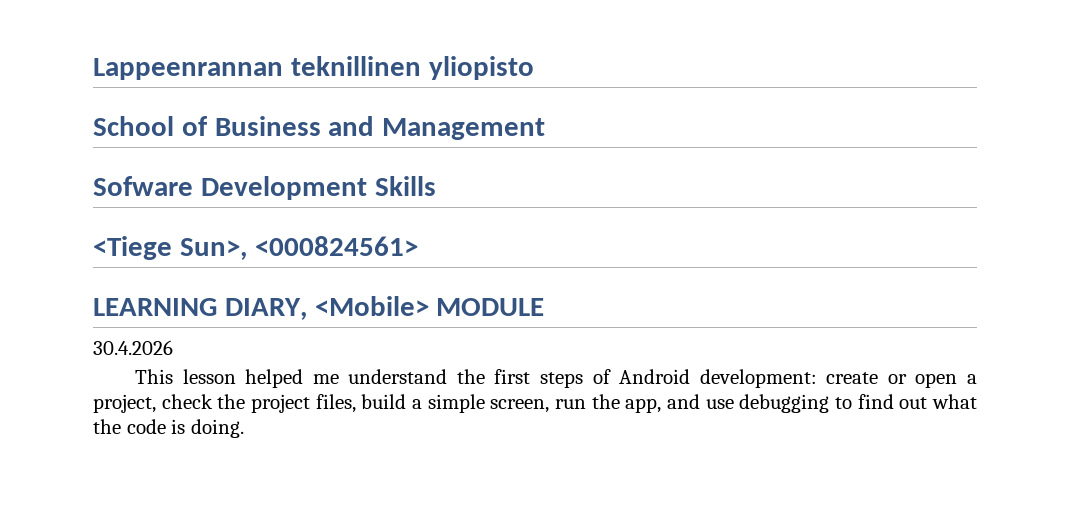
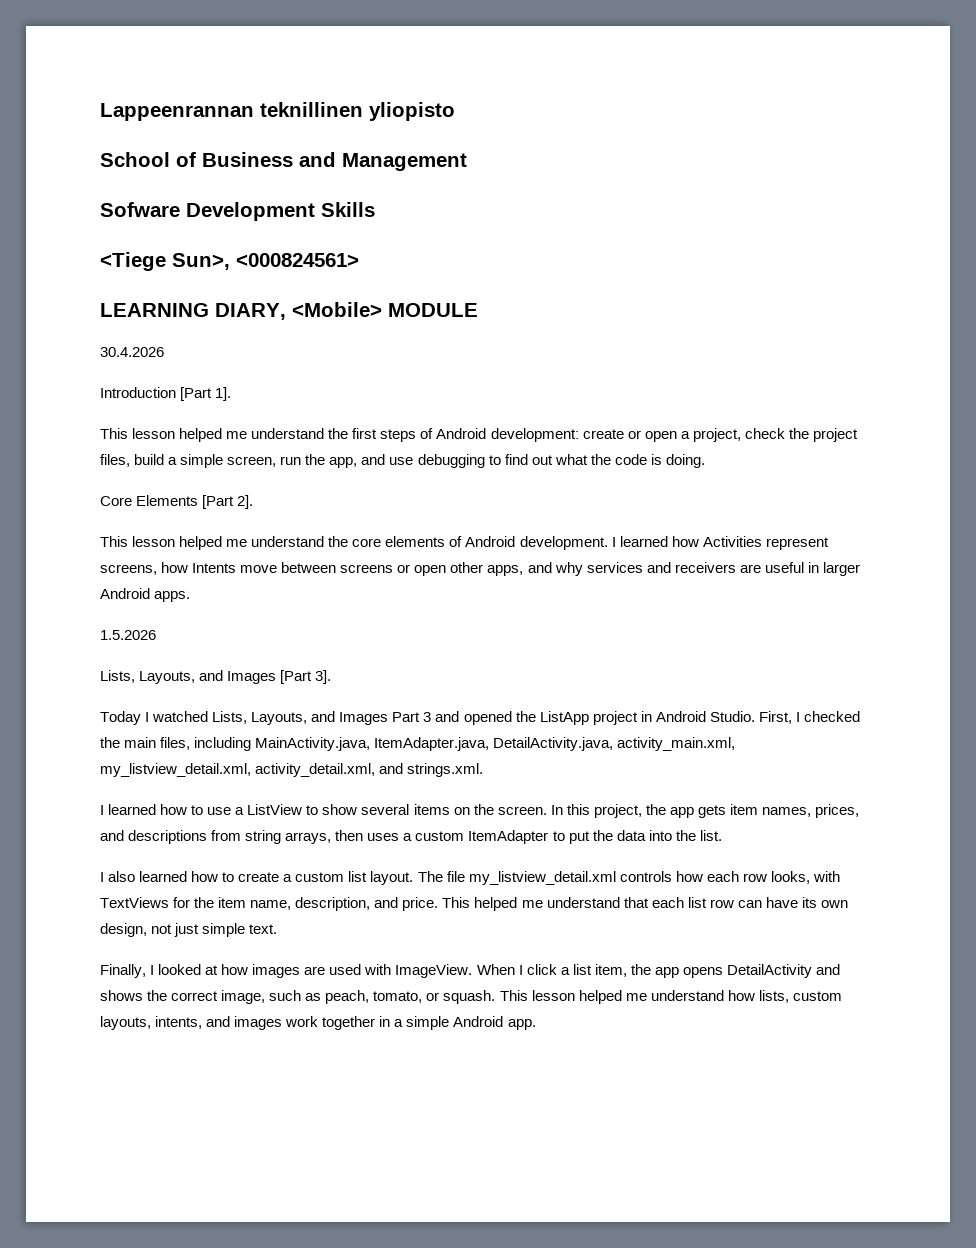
+ Introduction [Part 1].
+ Core Elements [Part 2].
+ This lesson helped me understand the core elements of Android development. I learned how Activities represent screens, how Intents move between screens or open other apps, and why services and receivers are useful in larger Android apps.
+ 1.5.2026
+ Lists, Layouts, and Images [Part 3].
+ Today I watched Lists, Layouts, and Images Part 3 and opened the ListApp project in Android Studio. First, I checked the main files, including MainActivity.java, ItemAdapter.java, DetailActivity.java, activity_main.xml, my_listview_detail.xml, activity_detail.xml, and strings.xml.
+ I learned how to use a ListView to show several items on the screen. In this project, the app gets item names, prices, and descriptions from string arrays, then uses a custom ItemAdapter to put the data into the list.
+ I also learned how to create a custom list layout. The file my_listview_detail.xml controls how each row looks, with TextViews for the item name, description, and price. This helped me understand that each list row can have its own design, not just simple text.
+ Finally, I looked at how images are used with ImageView. When I click a list item, the app opens DetailActivity and shows the correct image, such as peach, tomato, or squash. This lesson helped me understand how lists, custom layouts, intents, and images work together in a simple Android app.

